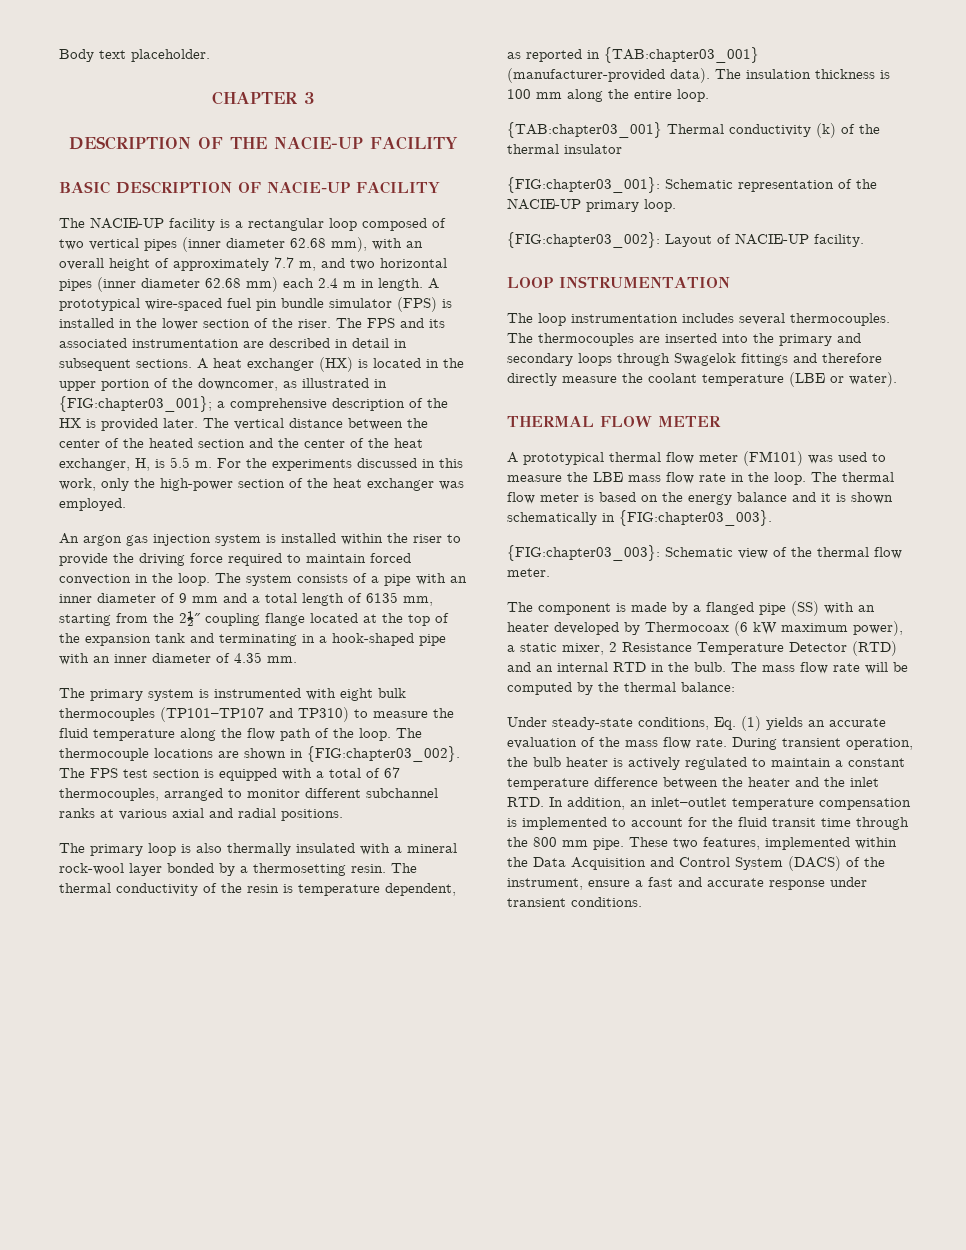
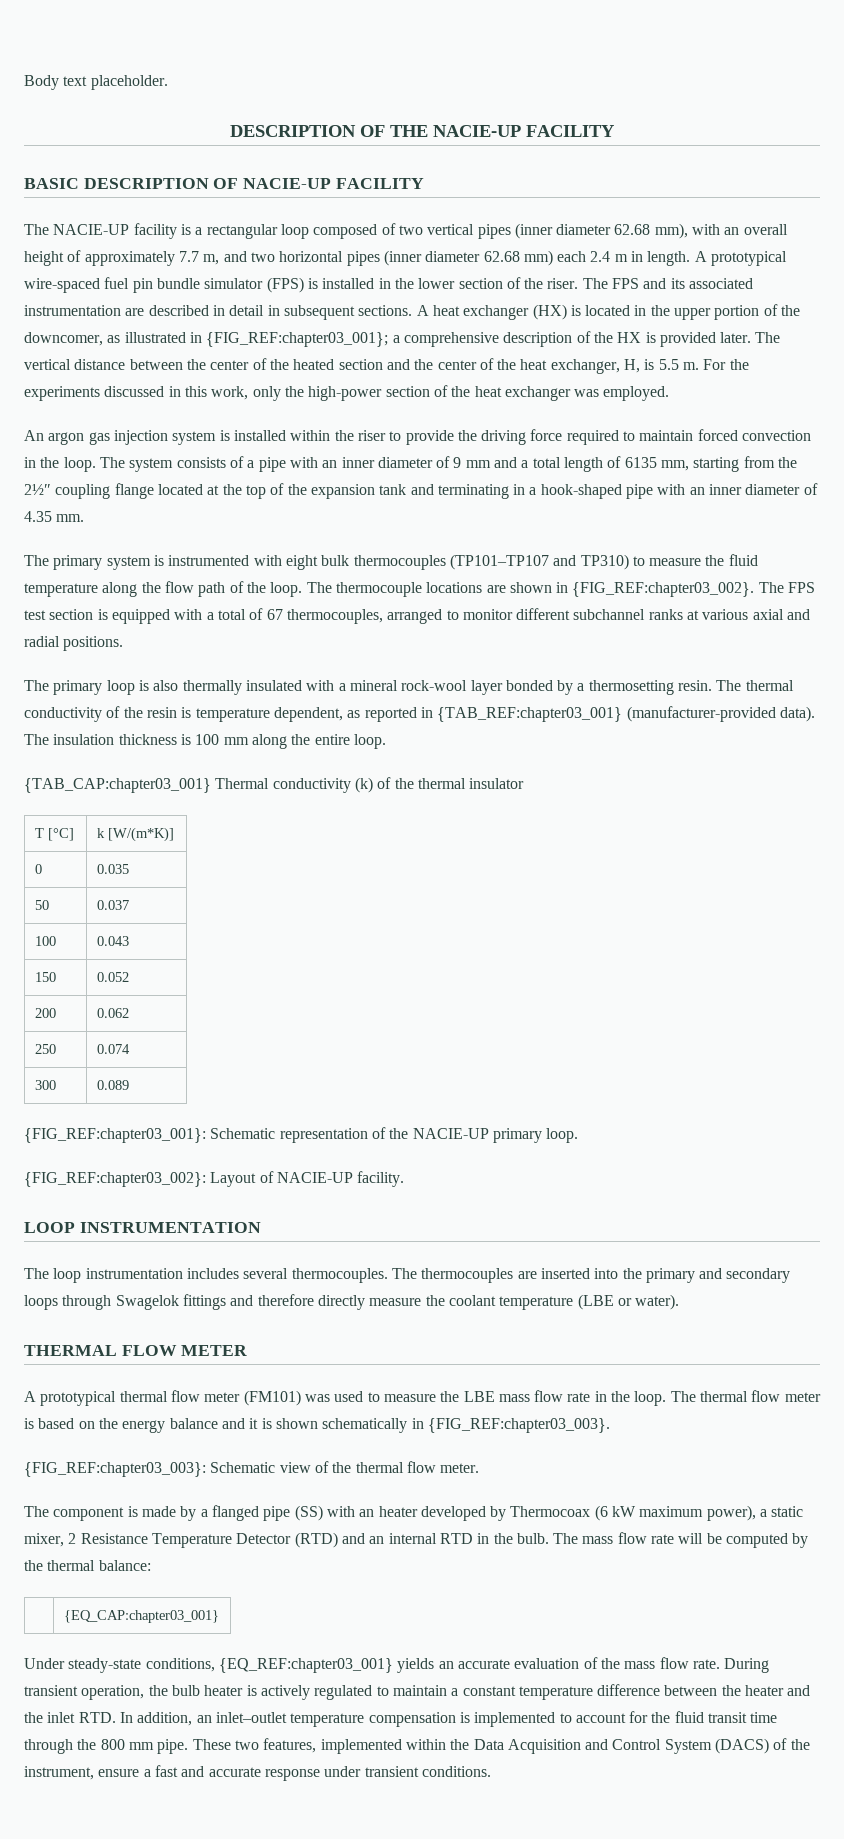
- CHAPTER 3
- A heat exchanger (HX) is located in the upper portion of the downcomer, as illustrated in {FIG:chapter03_001}; a comprehensive description of the HX is provided later.
+ A heat exchanger (HX) is located in the upper portion of the downcomer, as illustrated in {FIG_REF:chapter03_001}; a comprehensive description of the HX is provided later.
- The thermocouple locations are shown in {FIG:chapter03_002}.
+ The thermocouple locations are shown in {FIG_REF:chapter03_002}.
- The thermal conductivity of the resin is temperature dependent, as reported in {TAB:chapter03_001} (manufacturer-provided data).
+ The thermal conductivity of the resin is temperature dependent, as reported in {TAB_REF:chapter03_001} (manufacturer-provided data).
- {TAB:chapter03_001} Thermal conductivity (k) of the thermal insulator
+ {TAB_CAP:chapter03_001} Thermal conductivity (k) of the thermal insulator
- {FIG:chapter03_001}: Schematic representation of the NACIE-UP primary loop.
+ T [°C] | k [W/(m*K)]
+ 0 | 0.035
+ 50 | 0.037
+ 100 | 0.043
+ 150 | 0.052
+ 200 | 0.062
+ 250 | 0.074
+ 300 | 0.089
+ {FIG_REF:chapter03_001}: Schematic representation of the NACIE-UP primary loop.
- {FIG:chapter03_002}: Layout of NACIE-UP facility.
+ {FIG_REF:chapter03_002}: Layout of NACIE-UP facility.
- The thermal flow meter is based on the energy balance and it is shown schematically in {FIG:chapter03_003}.
- {FIG:chapter03_003}: Schematic view of the thermal flow meter.
+ The thermal flow meter is based on the energy balance and it is shown schematically in {FIG_REF:chapter03_003}.
+ {FIG_REF:chapter03_003}: Schematic view of the thermal flow meter.
+ | {EQ_CAP:chapter03_001}
- Under steady-state conditions, Eq. (1) yields an accurate evaluation of the mass flow rate.
+ Under steady-state conditions, {EQ_REF:chapter03_001} yields an accurate evaluation of the mass flow rate.

